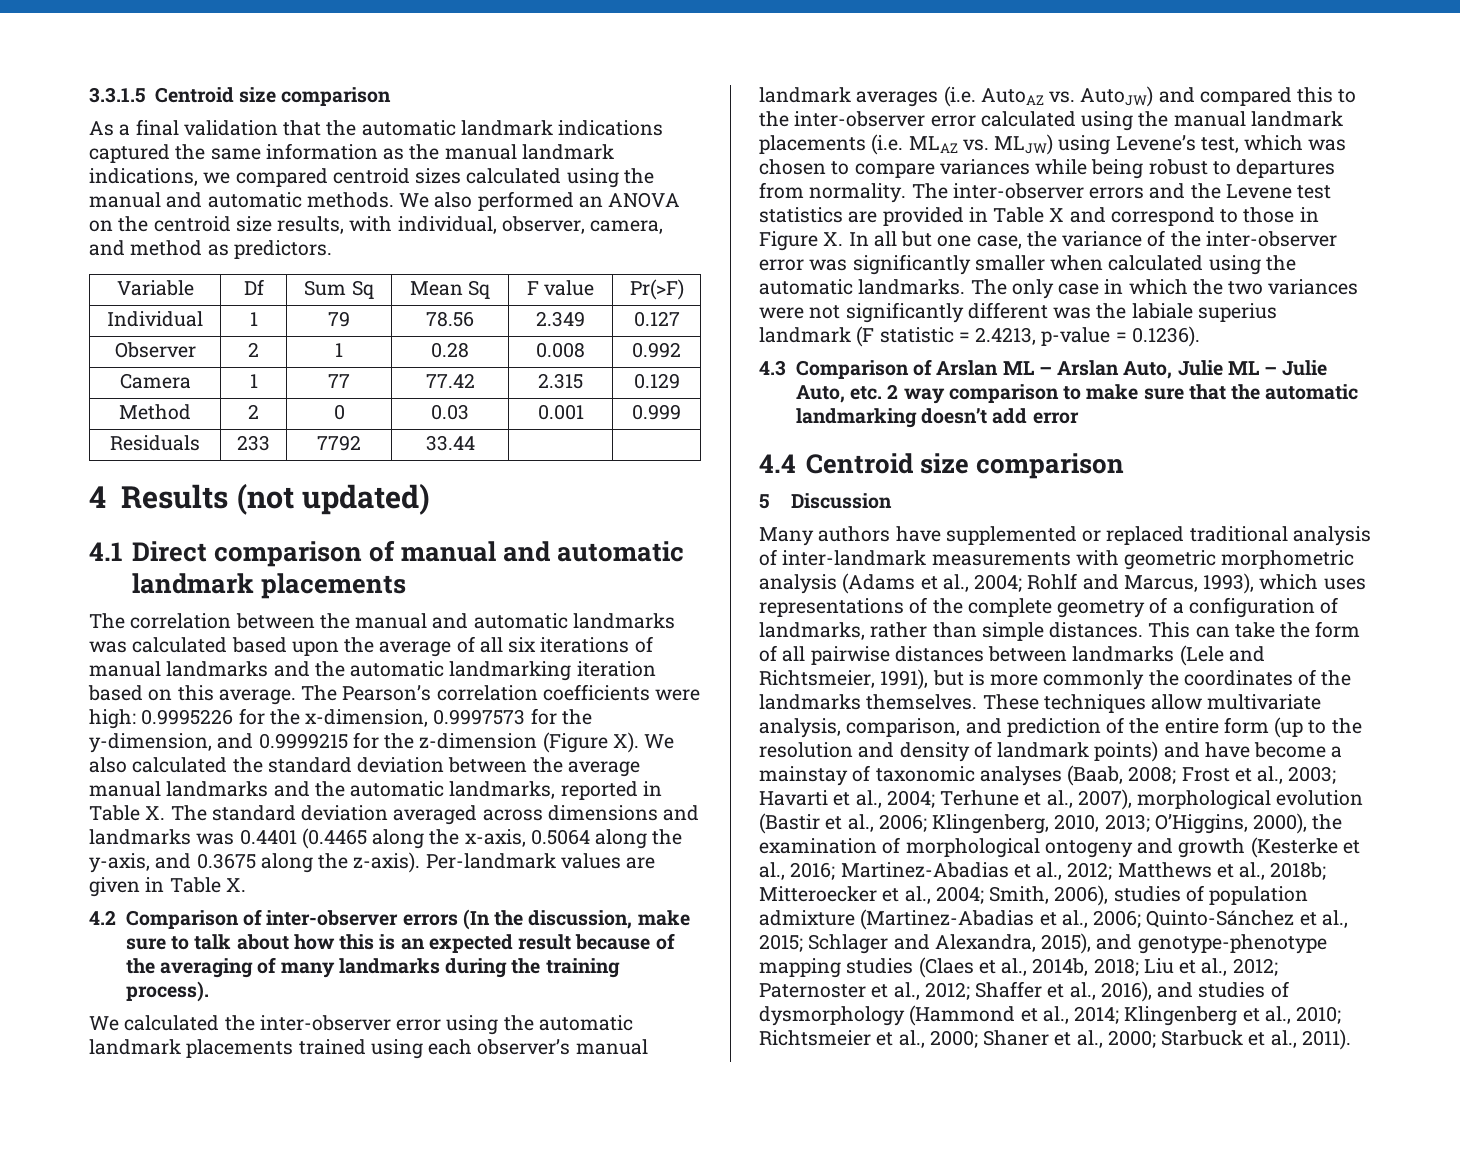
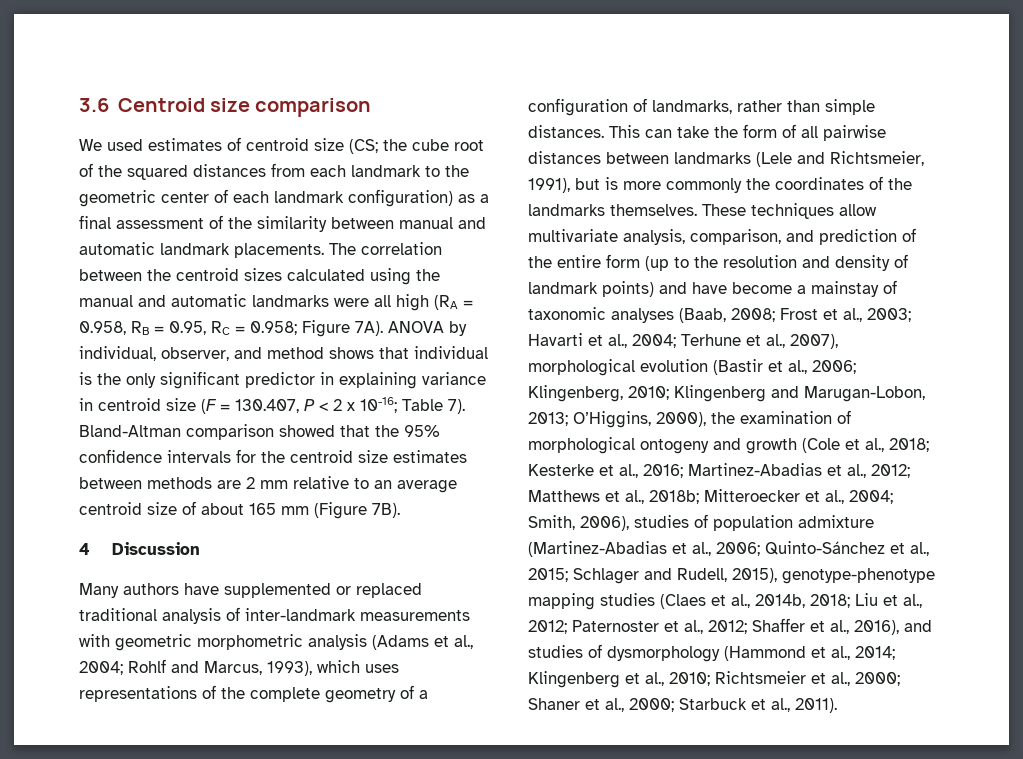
- 3.3.1.5 Centroid size comparison
- As a final validation that the automatic landmark indications captured the same information as the manual landmark indications, we compared centroid sizes calculated using the manual and automatic methods. We also performed an ANOVA on the centroid size results, with individual, observer, camera, and method as predictors.
- Variable | Df | Sum Sq | Mean Sq | F value | Pr(>F)
- Individual | 1 | 79 | 78.56 | 2.349 | 0.127
- Observer | 2 | 1 | 0.28 | 0.008 | 0.992
- Camera | 1 | 77 | 77.42 | 2.315 | 0.129
- Method | 2 | 0 | 0.03 | 0.001 | 0.999
- Residuals | 233 | 7792 | 33.44 | |
- 4 Results (not updated)
- 4.1 Direct comparison of manual and automatic landmark placements
- The correlation between the manual and automatic landmarks was calculated based upon the average of all six iterations of manual landmarks and the automatic landmarking iteration based on this average. The Pearson’s correlation coefficients were high: 0.9995226 for the x-dimension, 0.9997573 for the y-dimension, and 0.9999215 for the z-dimension (Figure X). We also calculated the standard deviation between the average manual landmarks and the automatic landmarks, reported in Table X. The standard deviation averaged across dimensions and landmarks was 0.4401 (0.4465 along the x-axis, 0.5064 along the y-axis, and 0.3675 along the z-axis). Per-landmark values are given in Table X.
- 4.2 Comparison of inter-observer errors (In the discussion, make sure to talk about how this is an expected result because of the averaging of many landmarks during the training process).
- We calculated the inter-observer error using the automatic landmark placements trained using each observer’s manual landmark averages (i.e. AutoAZ vs. AutoJW) and compared this to the inter-observer error calculated using the manual landmark placements (i.e. MLAZ vs. MLJW) using Levene’s test, which was chosen to compare variances while being robust to departures from normality. The inter-observer errors and the Levene test statistics are provided in Table X and correspond to those in Figure X. In all but one case, the variance of the inter-observer error was significantly smaller when calculated using the automatic landmarks. The only case in which the two variances were not significantly different was the labiale superius landmark (F statistic = 2.4213, p-value = 0.1236).
- 4.3 Comparison of Arslan ML – Arslan Auto, Julie ML – Julie Auto, etc. 2 way comparison to make sure that the automatic landmarking doesn’t add error
- 4.4 Centroid size comparison
- 5 Discussion
+ 3.6 Centroid size comparison
+ We used estimates of centroid size (CS; the cube root of the squared distances from each landmark to the geometric center of each landmark configuration) as a final assessment of the similarity between manual and automatic landmark placements. The correlation between the centroid sizes calculated using the manual and automatic landmarks were all high (RA = 0.958, RB = 0.95, RC = 0.958; Figure 7A). ANOVA by individual, observer, and method shows that individual is the only significant predictor in explaining variance in centroid size (F = 130.407, P < 2 x 10-16; Table 7). Bland-Altman comparison showed that the 95% confidence intervals for the centroid size estimates between methods are 2 mm relative to an average centroid size of about 165 mm (Figure 7B).
+ 4 Discussion
- Klingenberg, 2010, 2013;
+ Klingenberg, 2010; Klingenberg and Marugan-Lobon, 2013;
- O’Higgins, 2000), the examination of morphological ontogeny and growth (Kesterke et al., 2016;
+ O’Higgins, 2000), the examination of morphological ontogeny and growth (Cole et al., 2018; Kesterke et al., 2016;
- Schlager and Alexandra, 2015), and genotype-phenotype mapping studies (Claes et al., 2014b, 2018;
+ Schlager and Rudell, 2015), genotype-phenotype mapping studies (Claes et al., 2014b, 2018;

